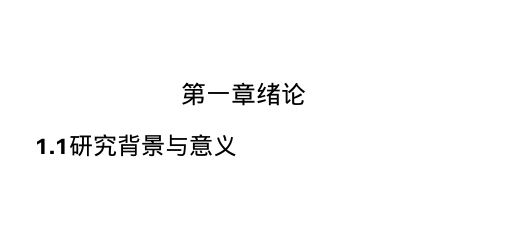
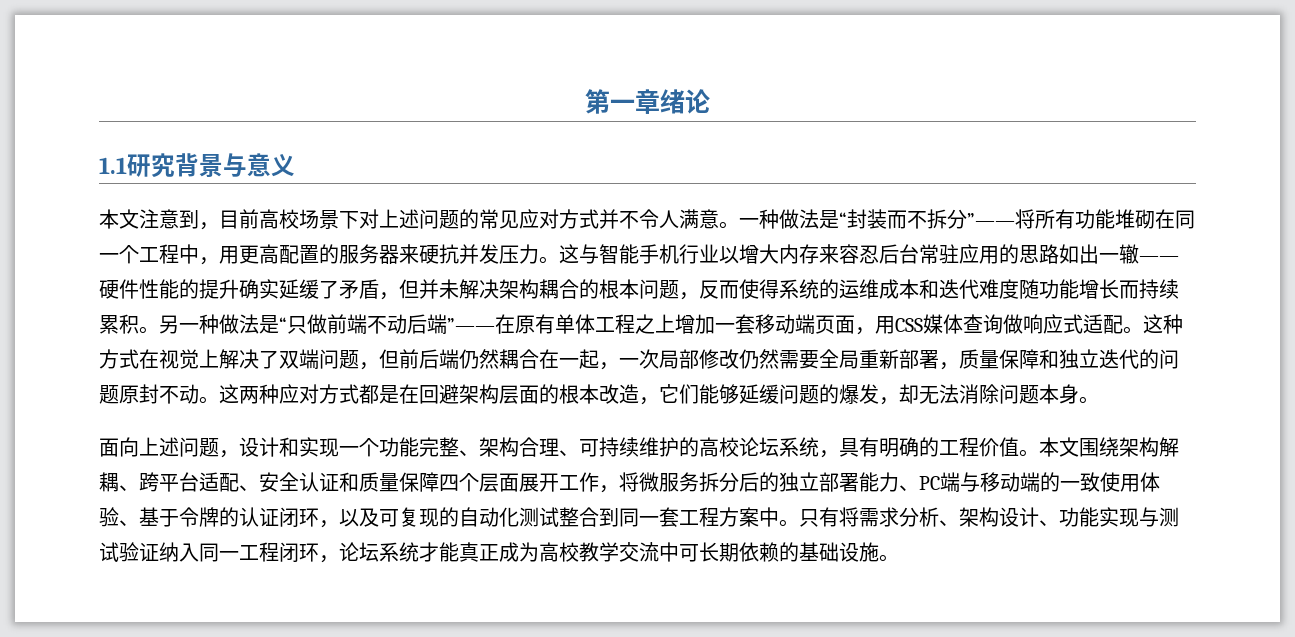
+ 本文注意到，目前高校场景下对上述问题的常见应对方式并不令人满意。一种做法是“封装而不拆分”——将所有功能堆砌在同一个工程中，用更高配置的服务器来硬抗并发压力。这与智能手机行业以增大内存来容忍后台常驻应用的思路如出一辙——硬件性能的提升确实延缓了矛盾，但并未解决架构耦合的根本问题，反而使得系统的运维成本和迭代难度随功能增长而持续累积。另一种做法是“只做前端不动后端”——在原有单体工程之上增加一套移动端页面，用CSS媒体查询做响应式适配。这种方式在视觉上解决了双端问题，但前后端仍然耦合在一起，一次局部修改仍然需要全局重新部署，质量保障和独立迭代的问题原封不动。这两种应对方式都是在回避架构层面的根本改造，它们能够延缓问题的爆发，却无法消除问题本身。
+ 面向上述问题，设计和实现一个功能完整、架构合理、可持续维护的高校论坛系统，具有明确的工程价值。本文围绕架构解耦、跨平台适配、安全认证和质量保障四个层面展开工作，将微服务拆分后的独立部署能力、PC端与移动端的一致使用体验、基于令牌的认证闭环，以及可复现的自动化测试整合到同一套工程方案中。只有将需求分析、架构设计、功能实现与测试验证纳入同一工程闭环，论坛系统才能真正成为高校教学交流中可长期依赖的基础设施。

